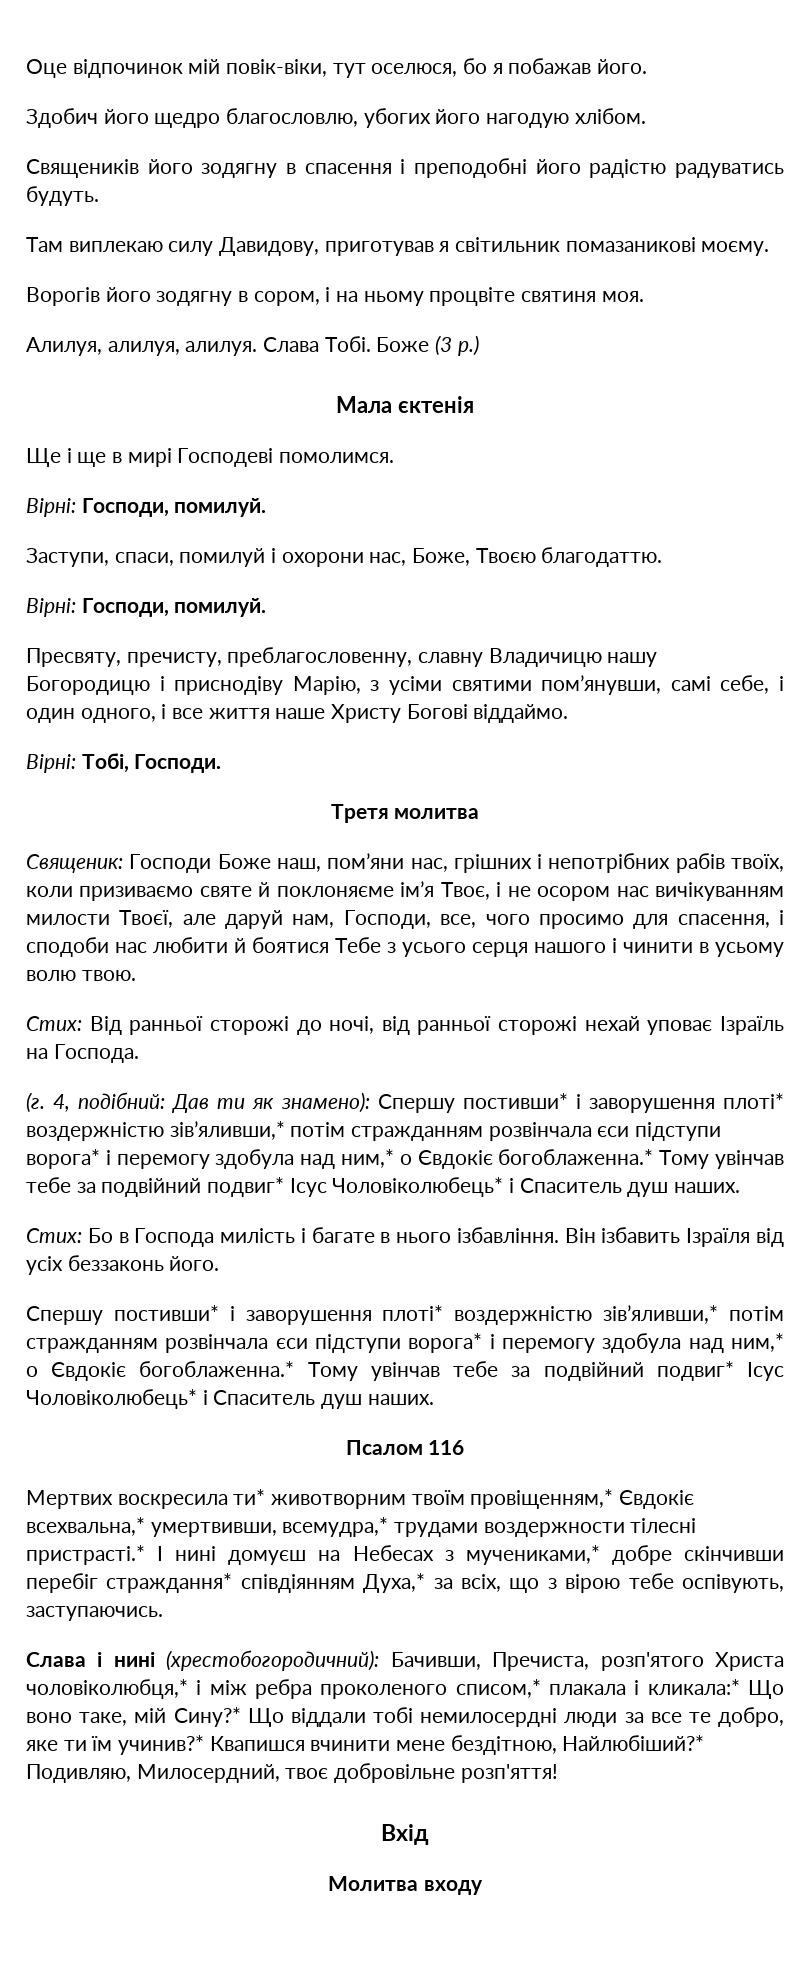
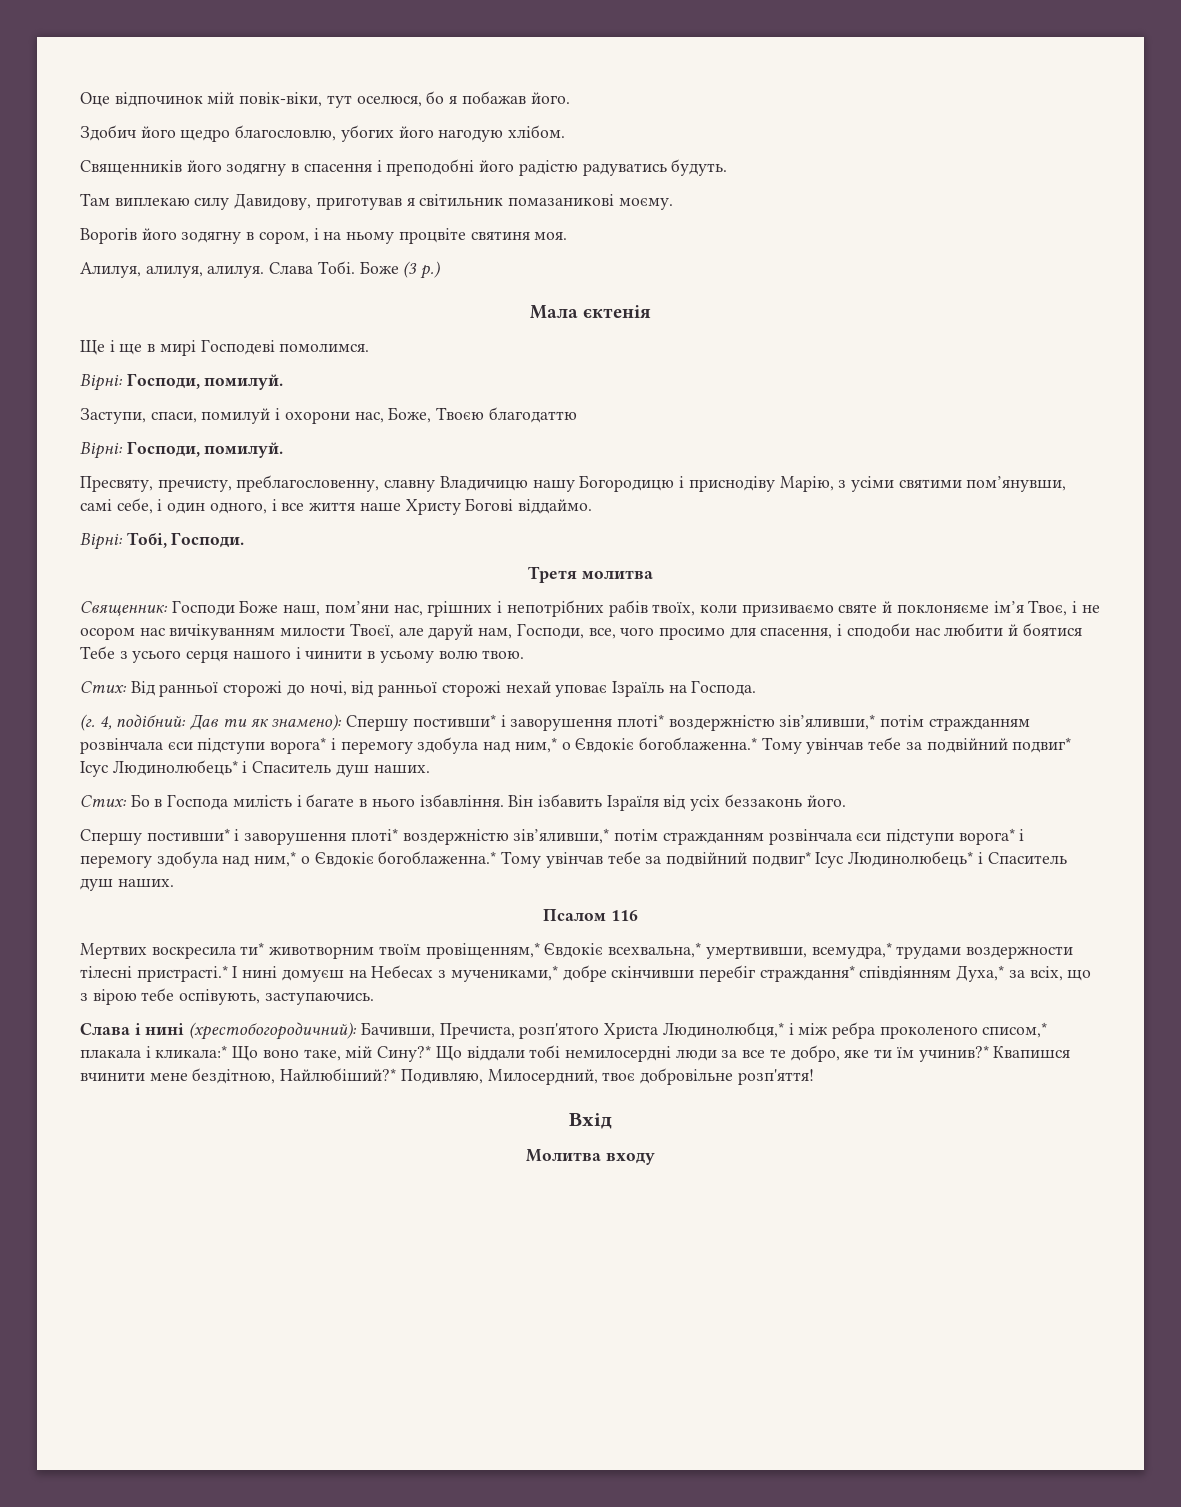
- Священиків його зодягну в спасення і преподобні його радістю радуватись будуть.
+ Священників його зодягну в спасення і преподобні його радістю радуватись будуть.
- Заступи, спаси, помилуй і охорони нас, Боже, Твоєю благодаттю.
+ Заступи, спаси, помилуй і охорони нас, Боже, Твоєю благодаттю
- Священик: Господи Боже наш, пом’яни нас, грішних і непотрібних рабів твоїх, коли призиваємо святе й поклоняєме ім’я Твоє, і не осором нас вичікуванням милости Твоєї, але даруй нам, Господи, все, чого просимо для спасення, і сподоби нас любити й боятися Тебе з усього серця нашого і чинити в усьому волю твою.
+ Священник: Господи Боже наш, пом’яни нас, грішних і непотрібних рабів твоїх, коли призиваємо святе й поклоняєме ім’я Твоє, і не осором нас вичікуванням милости Твоєї, але даруй нам, Господи, все, чого просимо для спасення, і сподоби нас любити й боятися Тебе з усього серця нашого і чинити в усьому волю твою.
- (г. 4, подібний: Дав ти як знамено): Спершу постивши* і заворушення плоті* воздержністю зів’яливши,* потім стражданням розвінчала єси підступи ворога* і перемогу здобула над ним,* о Євдокіє богоблаженна.* Тому увінчав тебе за подвійний подвиг* Ісус Чоловіколюбець* і Спаситель душ наших.
+ (г. 4, подібний: Дав ти як знамено): Спершу постивши* і заворушення плоті* воздержністю зів’яливши,* потім стражданням розвінчала єси підступи ворога* і перемогу здобула над ним,* о Євдокіє богоблаженна.* Тому увінчав тебе за подвійний подвиг* Ісус Людинолюбець* і Спаситель душ наших.
  Він ізбавить Ізраїля від усіх беззаконь його.
- Спершу постивши* і заворушення плоті* воздержністю зів’яливши,* потім стражданням розвінчала єси підступи ворога* і перемогу здобула над ним,* о Євдокіє богоблаженна.* Тому увінчав тебе за подвійний подвиг* Ісус Чоловіколюбець* і Спаситель душ наших.
+ Спершу постивши* і заворушення плоті* воздержністю зів’яливши,* потім стражданням розвінчала єси підступи ворога* і перемогу здобула над ним,* о Євдокіє богоблаженна.* Тому увінчав тебе за подвійний подвиг* Ісус Людинолюбець* і Спаситель душ наших.
- Слава і нині (хрестобогородичний): Бачивши, Пречиста, розп'ятого Христа чоловіколюбця,* і між ребра проколеного списом,* плакала і кликала:* Що воно таке, мій Сину?* Що віддали тобі немилосердні люди за все те добро, яке ти їм учинив?* Квапишся вчинити мене бездітною, Найлюбіший?* Подивляю, Милосердний, твоє добровільне розп'яття!
+ Слава і нині (хрестобогородичний): Бачивши, Пречиста, розп'ятого Христа Людинолюбця,* і між ребра проколеного списом,* плакала і кликала:* Що воно таке, мій Сину?* Що віддали тобі немилосердні люди за все те добро, яке ти їм учинив?* Квапишся вчинити мене бездітною, Найлюбіший?* Подивляю, Милосердний, твоє добровільне розп'яття!

